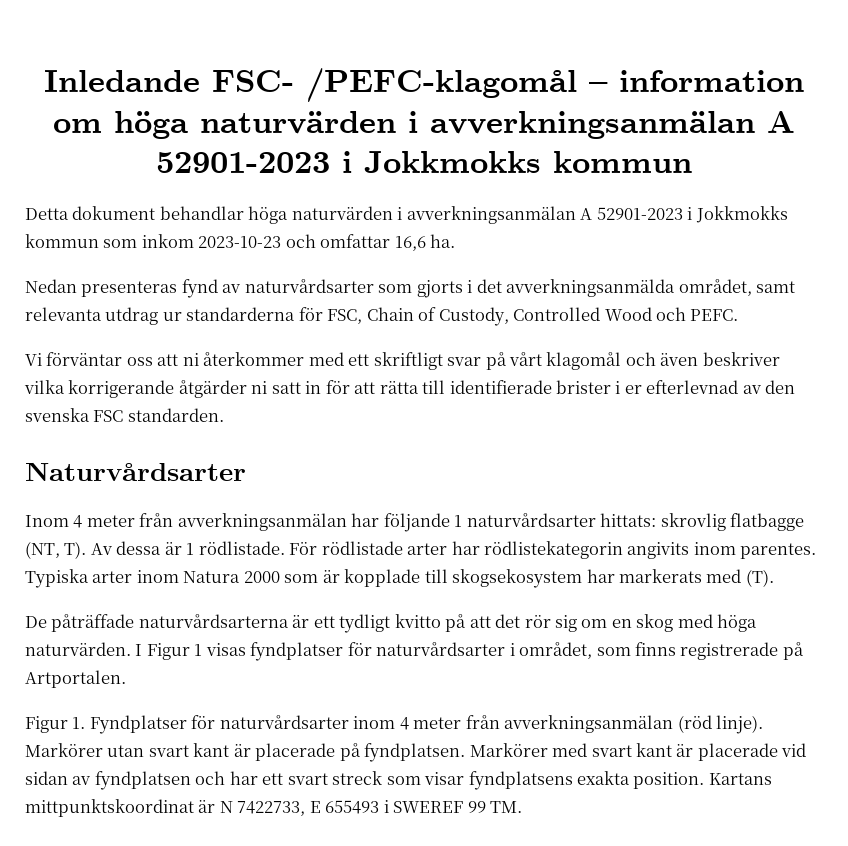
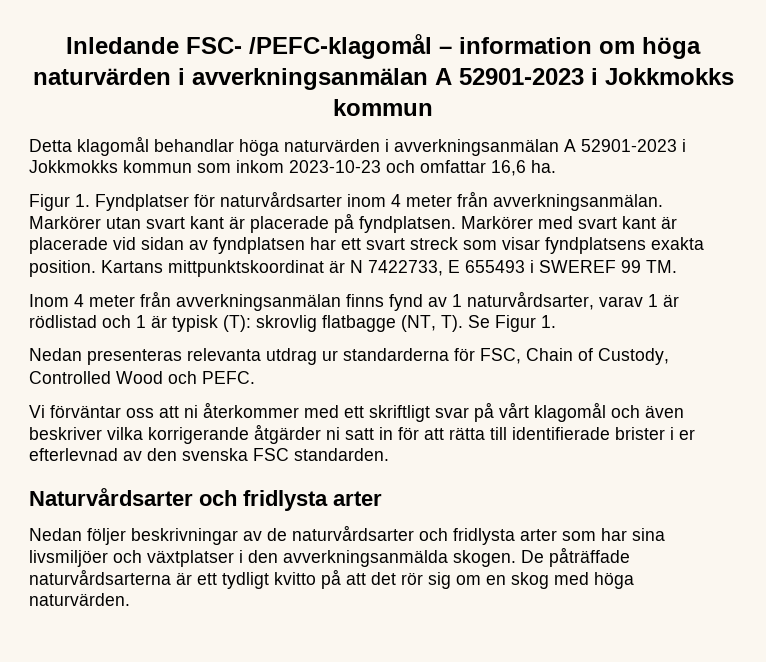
- Detta dokument behandlar höga naturvärden i avverkningsanmälan A 52901-2023 i Jokkmokks kommun som inkom 2023-10-23 och omfattar 16,6 ha.
+ Detta klagomål behandlar höga naturvärden i avverkningsanmälan A 52901-2023 i Jokkmokks kommun som inkom 2023-10-23 och omfattar 16,6 ha.
- Nedan presenteras fynd av naturvårdsarter som gjorts i det avverkningsanmälda området, samt relevanta utdrag ur standarderna för FSC, Chain of Custody, Controlled Wood och PEFC.
+ Figur 1. Fyndplatser för naturvårdsarter inom 4 meter från avverkningsanmälan. Markörer utan svart kant är placerade på fyndplatsen. Markörer med svart kant är placerade vid sidan av fyndplatsen har ett svart streck som visar fyndplatsens exakta position. Kartans mittpunktskoordinat är N 7422733, E 655493 i SWEREF 99 TM.
+ Inom 4 meter från avverkningsanmälan finns fynd av 1 naturvårdsarter, varav 1 är rödlistad och 1 är typisk (T): skrovlig flatbagge (NT, T). Se Figur 1.
+ Nedan presenteras relevanta utdrag ur standarderna för FSC, Chain of Custody, Controlled Wood och PEFC.
- Naturvårdsarter
- Inom 4 meter från avverkningsanmälan har följande 1 naturvårdsarter hittats: skrovlig flatbagge (NT, T). Av dessa är 1 rödlistade. För rödlistade arter har rödlistekategorin angivits inom parentes. Typiska arter inom Natura 2000 som är kopplade till skogsekosystem har markerats med (T).
- De påträffade naturvårdsarterna är ett tydligt kvitto på att det rör sig om en skog med höga naturvärden. I Figur 1 visas fyndplatser för naturvårdsarter i området, som finns registrerade på Artportalen.
- Figur 1. Fyndplatser för naturvårdsarter inom 4 meter från avverkningsanmälan (röd linje). Markörer utan svart kant är placerade på fyndplatsen. Markörer med svart kant är placerade vid sidan av fyndplatsen och har ett svart streck som visar fyndplatsens exakta position. Kartans mittpunktskoordinat är N 7422733, E 655493 i SWEREF 99 TM.
+ Naturvårdsarter och fridlysta arter
+ Nedan följer beskrivningar av de naturvårdsarter och fridlysta arter som har sina livsmiljöer och växtplatser i den avverkningsanmälda skogen. De påträffade naturvårdsarterna är ett tydligt kvitto på att det rör sig om en skog med höga naturvärden.

